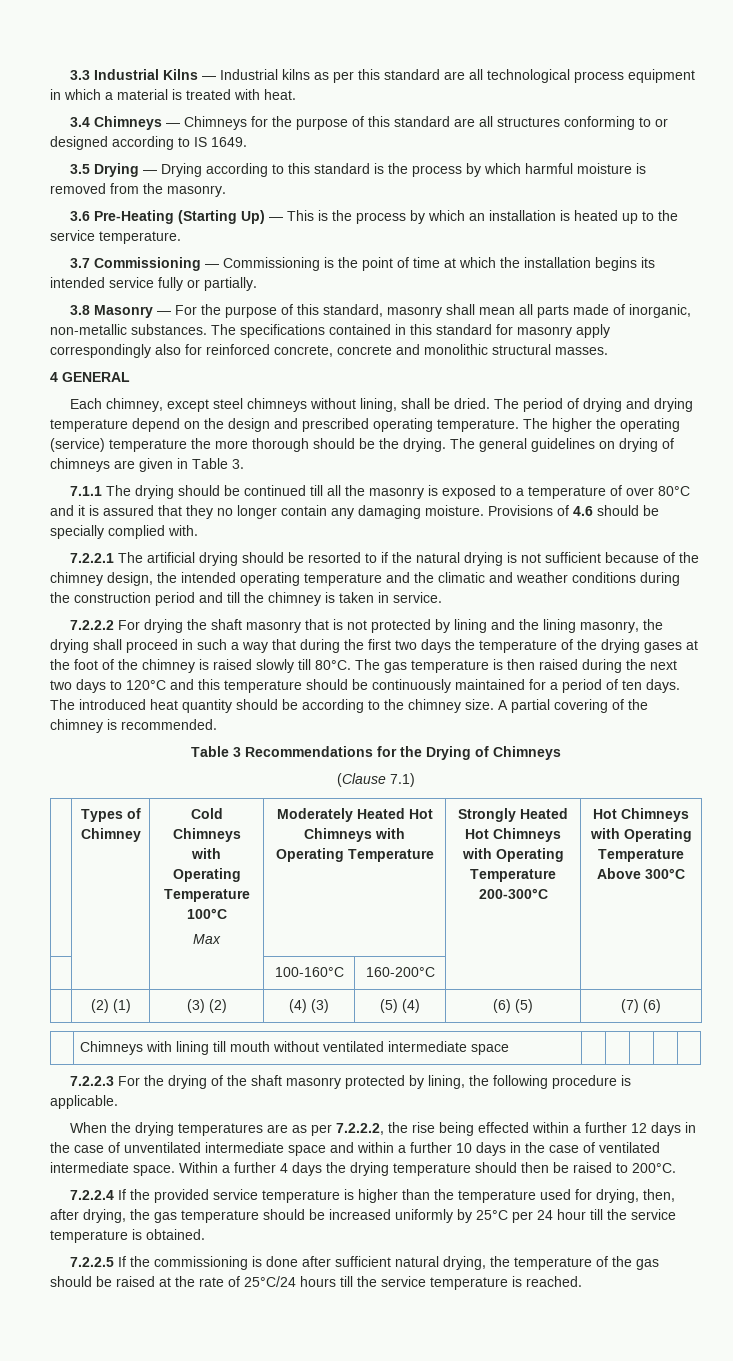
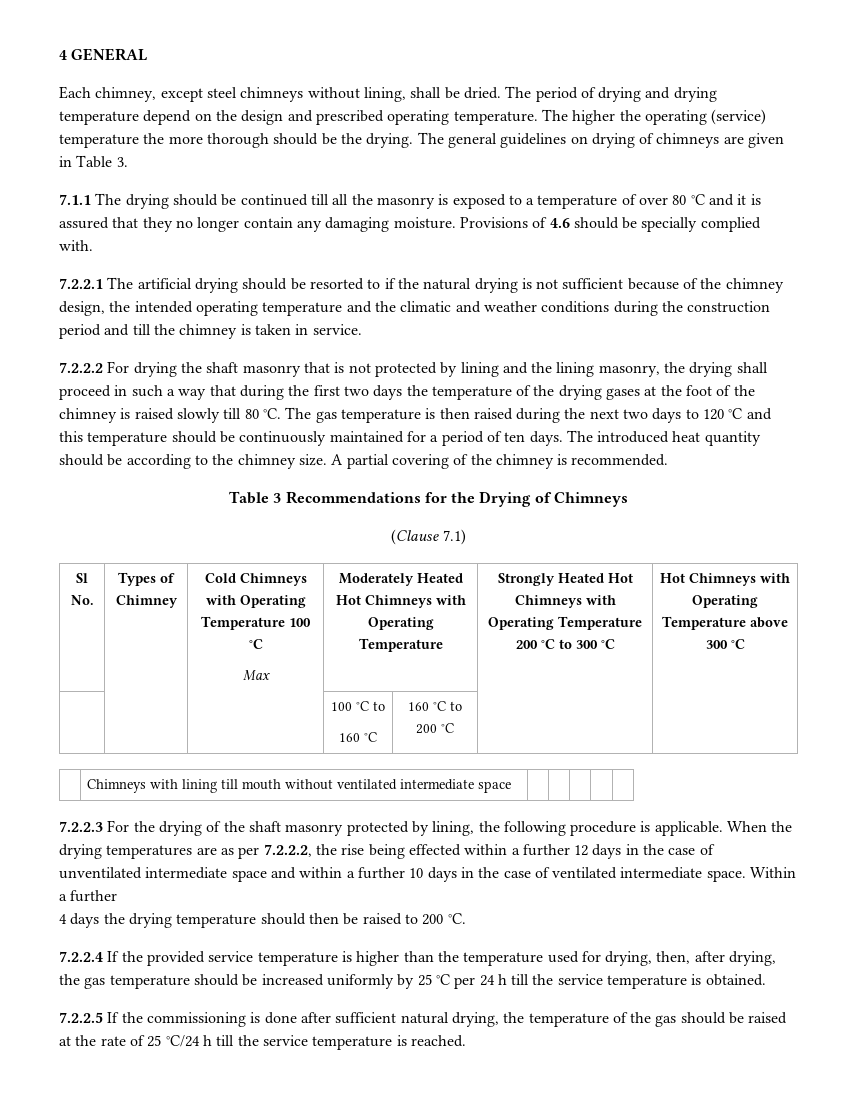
- 3.3 Industrial Kilns — Industrial kilns as per this standard are all technological process equipment in which a material is treated with heat.
- 3.4 Chimneys — Chimneys for the purpose of this standard are all structures conforming to or designed according to IS 1649.
- 3.5 Drying — Drying according to this standard is the process by which harmful moisture is removed from the masonry.
- 3.6 Pre-Heating (Starting Up) — This is the process by which an installation is heated up to the service temperature.
- 3.7 Commissioning — Commissioning is the point of time at which the installation begins its intended service fully or partially.
- 3.8 Masonry — For the purpose of this standard, masonry shall mean all parts made of inorganic, non-metallic substances. The specifications contained in this standard for masonry apply correspondingly also for reinforced concrete, concrete and monolithic structural masses.
- 7.1.1 The drying should be continued till all the masonry is exposed to a temperature of over 80°C and it is assured that they no longer contain any damaging moisture.
+ 7.1.1 The drying should be continued till all the masonry is exposed to a temperature of over 80 °C and it is assured that they no longer contain any damaging moisture.
- 7.2.2.2 For drying the shaft masonry that is not protected by lining and the lining masonry, the drying shall proceed in such a way that during the first two days the temperature of the drying gases at the foot of the chimney is raised slowly till 80°C.
+ 7.2.2.2 For drying the shaft masonry that is not protected by lining and the lining masonry, the drying shall proceed in such a way that during the first two days the temperature of the drying gases at the foot of the chimney is raised slowly till 80 °C.
- The gas temperature is then raised during the next two days to 120°C and this temperature should be continuously maintained for a period of ten days.
+ The gas temperature is then raised during the next two days to 120 °C and this temperature should be continuously maintained for a period of ten days.
- | Types of Chimney | Cold Chimneys with Operating Temperature 100°C
- Max | Moderately Heated Hot Chimneys with Operating Temperature | Strongly Heated Hot Chimneys with Operating Temperature 200-300°C | Hot Chimneys with Operating Temperature Above 300°C
- | | | 100-160°C | 160-200°C | |
- | (2) (1) | (3) (2) | (4) (3) | (5) (4) | (6) (5) | (7) (6)
+ Sl No. | Types of Chimney | Cold Chimneys with Operating Temperature 100 °C
+ Max | Moderately Heated Hot Chimneys with Operating Temperature | Strongly Heated Hot Chimneys with Operating Temperature 200 °C to 300 °C | Hot Chimneys with Operating Temperature above 300 °C
+ | | | 100 °C to
+ 160 °C | 160 °C to 200 °C | |
- 7.2.2.3 For the drying of the shaft masonry protected by lining, the following procedure is applicable.
- When the drying temperatures are as per 7.2.2.2, the rise being effected within a further 12 days in the case of unventilated intermediate space and within a further 10 days in the case of ventilated intermediate space.
+ 7.2.2.3 For the drying of the shaft masonry protected by lining, the following procedure is applicable. When the drying temperatures are as per 7.2.2.2, the rise being effected within a further 12 days in the case of unventilated intermediate space and within a further 10 days in the case of ventilated intermediate space.
- Within a further 4 days the drying temperature should then be raised to 200°C.
+ Within a further
+ 4 days the drying temperature should then be raised to 200 °C.
- 7.2.2.4 If the provided service temperature is higher than the temperature used for drying, then, after drying, the gas temperature should be increased uniformly by 25°C per 24 hour till the service temperature is obtained.
+ 7.2.2.4 If the provided service temperature is higher than the temperature used for drying, then, after drying, the gas temperature should be increased uniformly by 25 °C per 24 h till the service temperature is obtained.
- 7.2.2.5 If the commissioning is done after sufficient natural drying, the temperature of the gas should be raised at the rate of 25°C/24 hours till the service temperature is reached.
+ 7.2.2.5 If the commissioning is done after sufficient natural drying, the temperature of the gas should be raised at the rate of 25 °C/24 h till the service temperature is reached.

